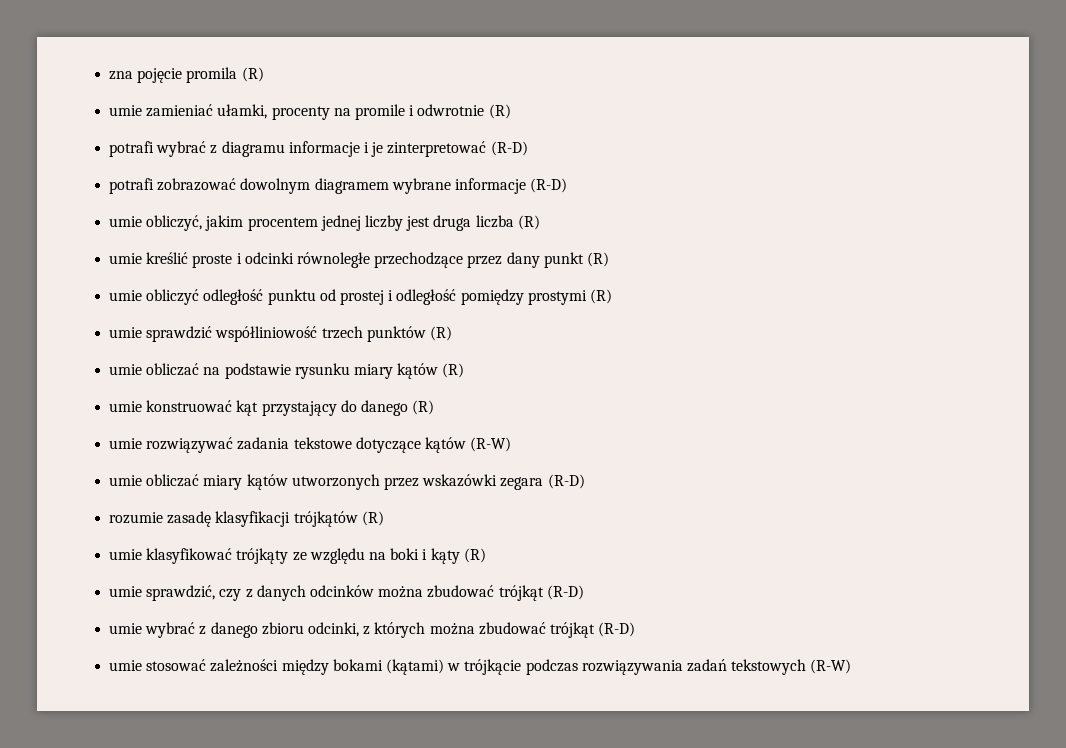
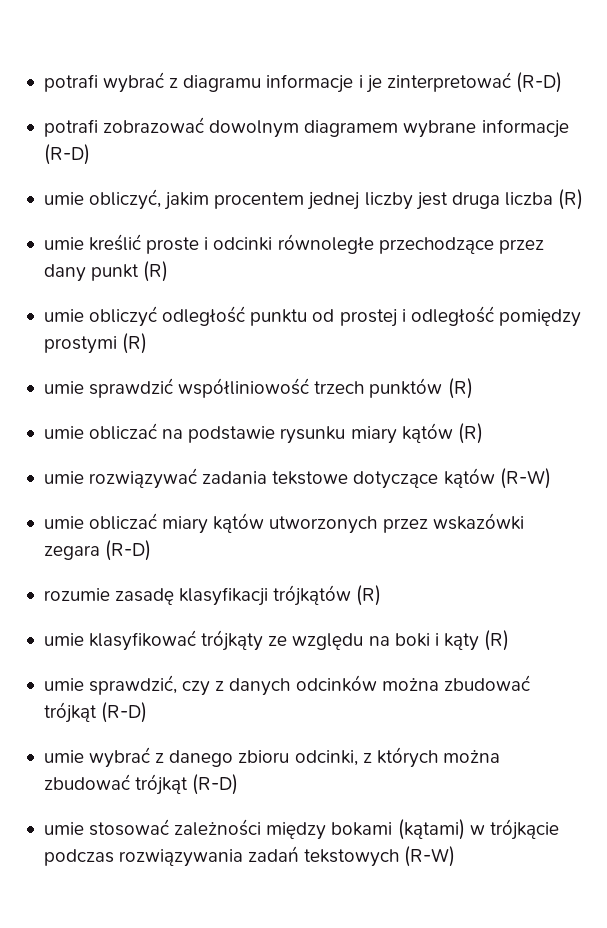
- zna pojęcie promila (R)
- umie zamieniać ułamki, procenty na promile i odwrotnie (R)
- umie konstruować kąt przystający do danego (R)

